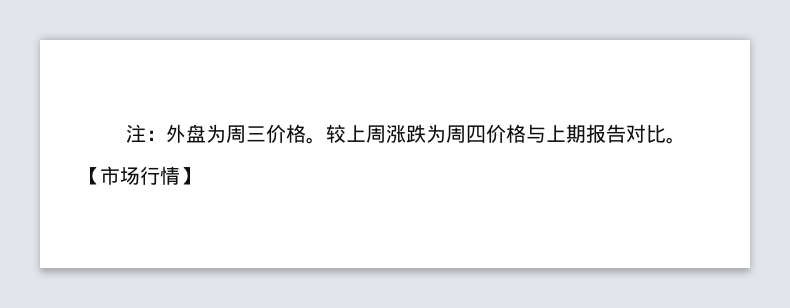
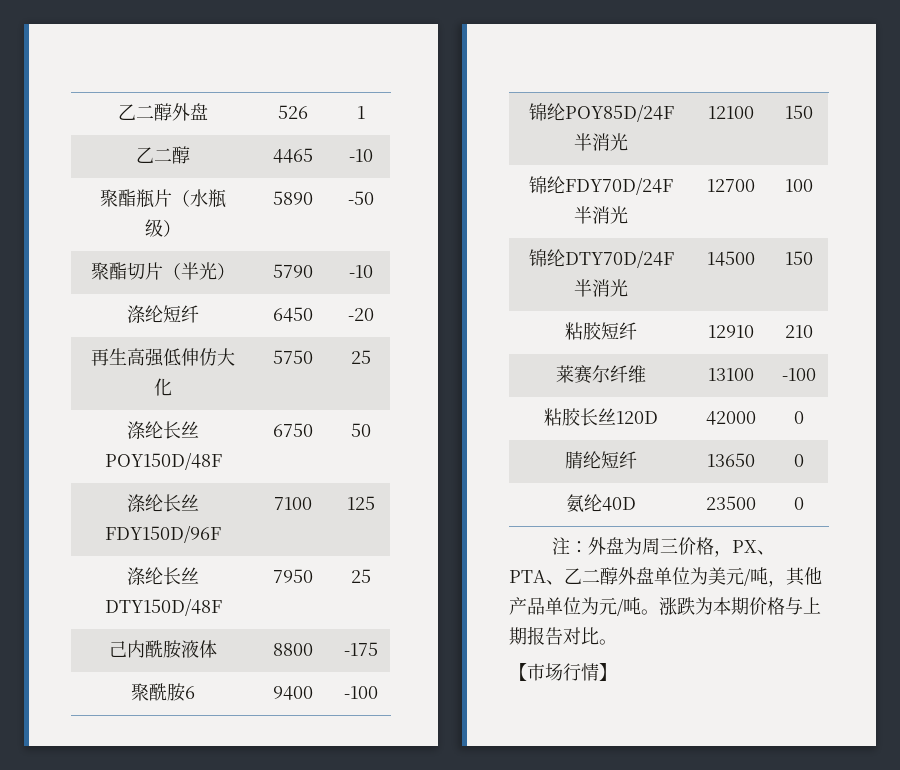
+ 乙二醇外盘 | 526 | 1
+ 乙二醇 | 4465 | -10
+ 聚酯瓶片（水瓶级） | 5890 | -50
+ 聚酯切片（半光） | 5790 | -10
+ 涤纶短纤 | 6450 | -20
+ 再生高强低伸仿大化 | 5750 | 25
+ 涤纶长丝POY150D/48F | 6750 | 50
+ 涤纶长丝FDY150D/96F | 7100 | 125
+ 涤纶长丝DTY150D/48F | 7950 | 25
+ 己内酰胺液体 | 8800 | -175
+ 聚酰胺6 | 9400 | -100
+ 锦纶POY85D/24F半消光 | 12100 | 150
+ 锦纶FDY70D/24F半消光 | 12700 | 100
+ 锦纶DTY70D/24F半消光 | 14500 | 150
+ 粘胶短纤 | 12910 | 210
+ 莱赛尔纤维 | 13100 | -100
+ 粘胶长丝120D | 42000 | 0
+ 腈纶短纤 | 13650 | 0
+ 氨纶40D | 23500 | 0
- 注：外盘为周三价格。较上周涨跌为周四价格与上期报告对比。
+ 注：外盘为周三价格，PX、PTA、乙二醇外盘单位为美元/吨，其他产品单位为元/吨。涨跌为本期价格与上期报告对比。

